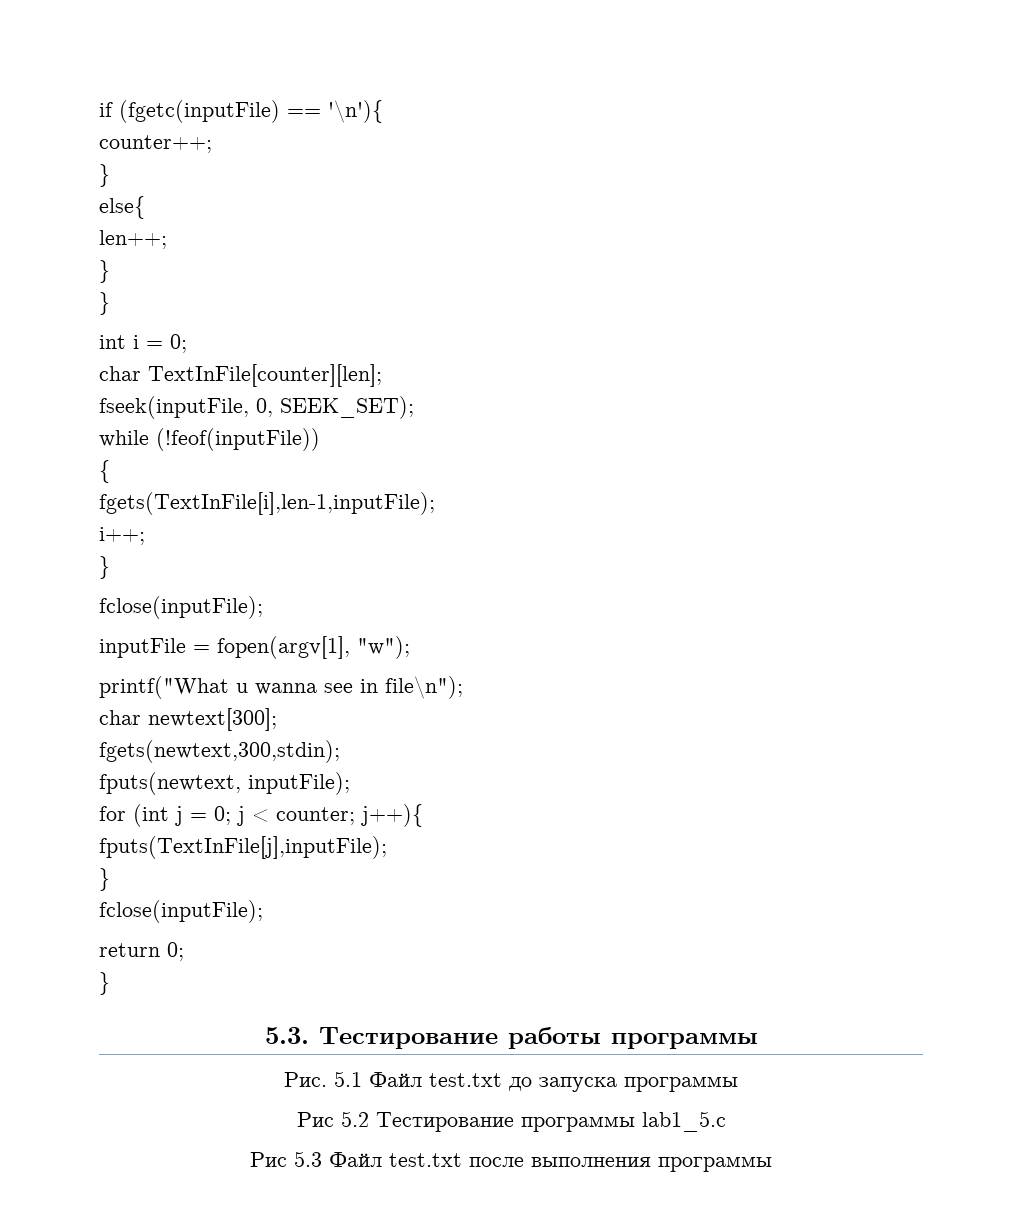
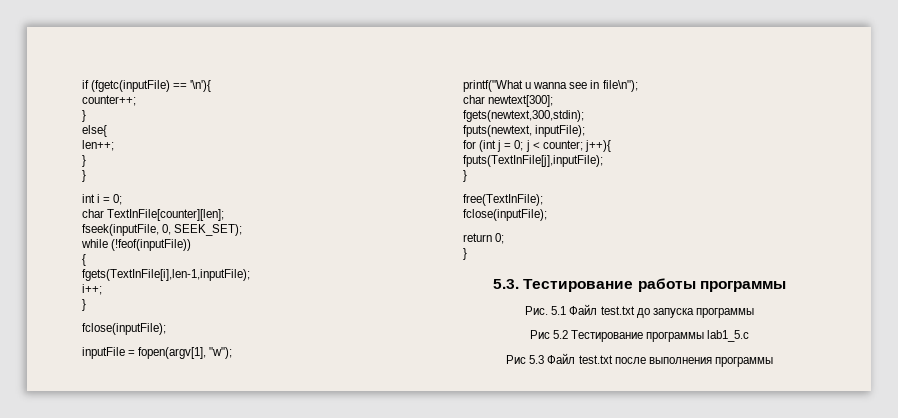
+ free(TextInFile);

